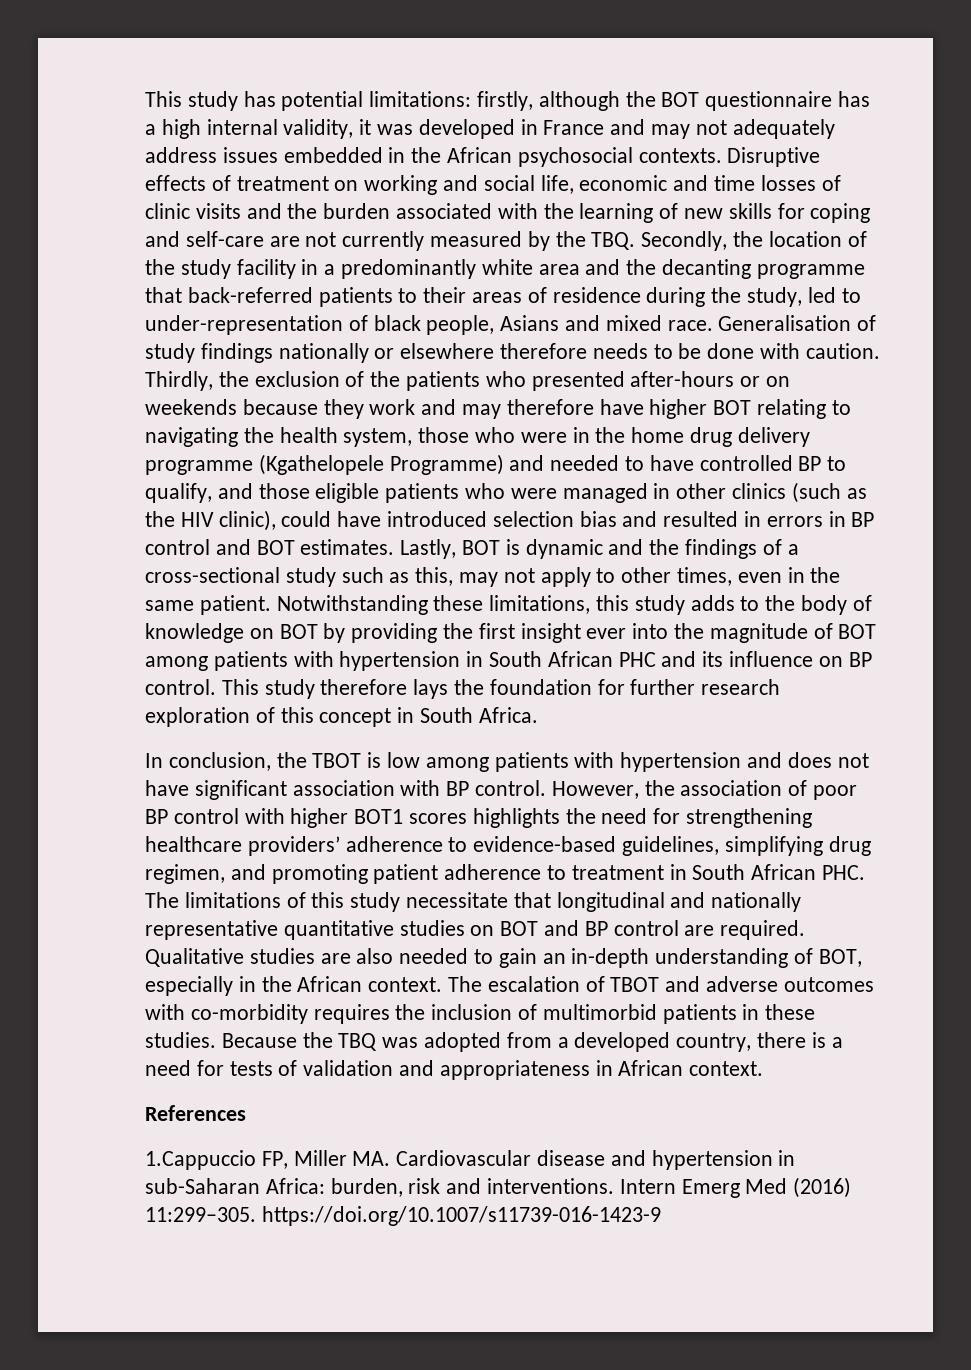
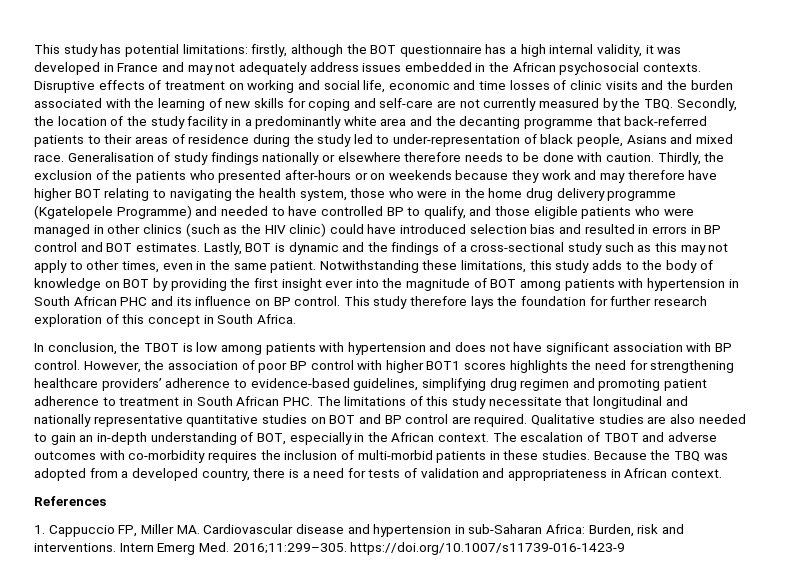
- Disruptive effects of treatment on working and social life, economic and time losses of clinic visits and the burden associated with the learning of new skills for coping and self-care are not currently measured by the TBQ. Secondly, the location of the study facility in a predominantly white area and the decanting programme that back-referred patients to their areas of residence during the study, led to under-representation of black people, Asians and mixed race.
+ Disruptive effects of treatment on working and social life, economic and time losses of clinic visits and the burden associated with the learning of new skills for coping and self-care are not currently measured by the TBQ. Secondly, the location of the study facility in a predominantly white area and the decanting programme that back-referred patients to their areas of residence during the study led to under-representation of black people, Asians and mixed race.
- Thirdly, the exclusion of the patients who presented after-hours or on weekends because they work and may therefore have higher BOT relating to navigating the health system, those who were in the home drug delivery programme (Kgathelopele Programme) and needed to have controlled BP to qualify, and those eligible patients who were managed in other clinics (such as the HIV clinic), could have introduced selection bias and resulted in errors in BP control and BOT estimates.
+ Thirdly, the exclusion of the patients who presented after-hours or on weekends because they work and may therefore have higher BOT relating to navigating the health system, those who were in the home drug delivery programme (Kgatelopele Programme) and needed to have controlled BP to qualify, and those eligible patients who were managed in other clinics (such as the HIV clinic) could have introduced selection bias and resulted in errors in BP control and BOT estimates.
- Lastly, BOT is dynamic and the findings of a cross-sectional study such as this, may not apply to other times, even in the same patient.
+ Lastly, BOT is dynamic and the findings of a cross-sectional study such as this may not apply to other times, even in the same patient.
- However, the association of poor BP control with higher BOT1 scores highlights the need for strengthening healthcare providers’ adherence to evidence-based guidelines, simplifying drug regimen, and promoting patient adherence to treatment in South African PHC. The limitations of this study necessitate that longitudinal and nationally representative quantitative studies on BOT and BP control are required.
+ However, the association of poor BP control with higher BOT1 scores highlights the need for strengthening healthcare providers’ adherence to evidence-based guidelines, simplifying drug regimen and promoting patient adherence to treatment in South African PHC. The limitations of this study necessitate that longitudinal and nationally representative quantitative studies on BOT and BP control are required.
- The escalation of TBOT and adverse outcomes with co-morbidity requires the inclusion of multimorbid patients in these studies.
+ The escalation of TBOT and adverse outcomes with co-morbidity requires the inclusion of multi-morbid patients in these studies.
- 1.Cappuccio FP, Miller MA. Cardiovascular disease and hypertension in sub-Saharan Africa: burden, risk and interventions.
+ 1. Cappuccio FP, Miller MA. Cardiovascular disease and hypertension in sub-Saharan Africa: Burden, risk and interventions.
- Intern Emerg Med (2016) 11:299–305. https://doi.org/10.1007/s11739-016-1423-9
+ Intern Emerg Med. 2016;11:299–305. https://doi.org/10.1007/s11739-016-1423-9

